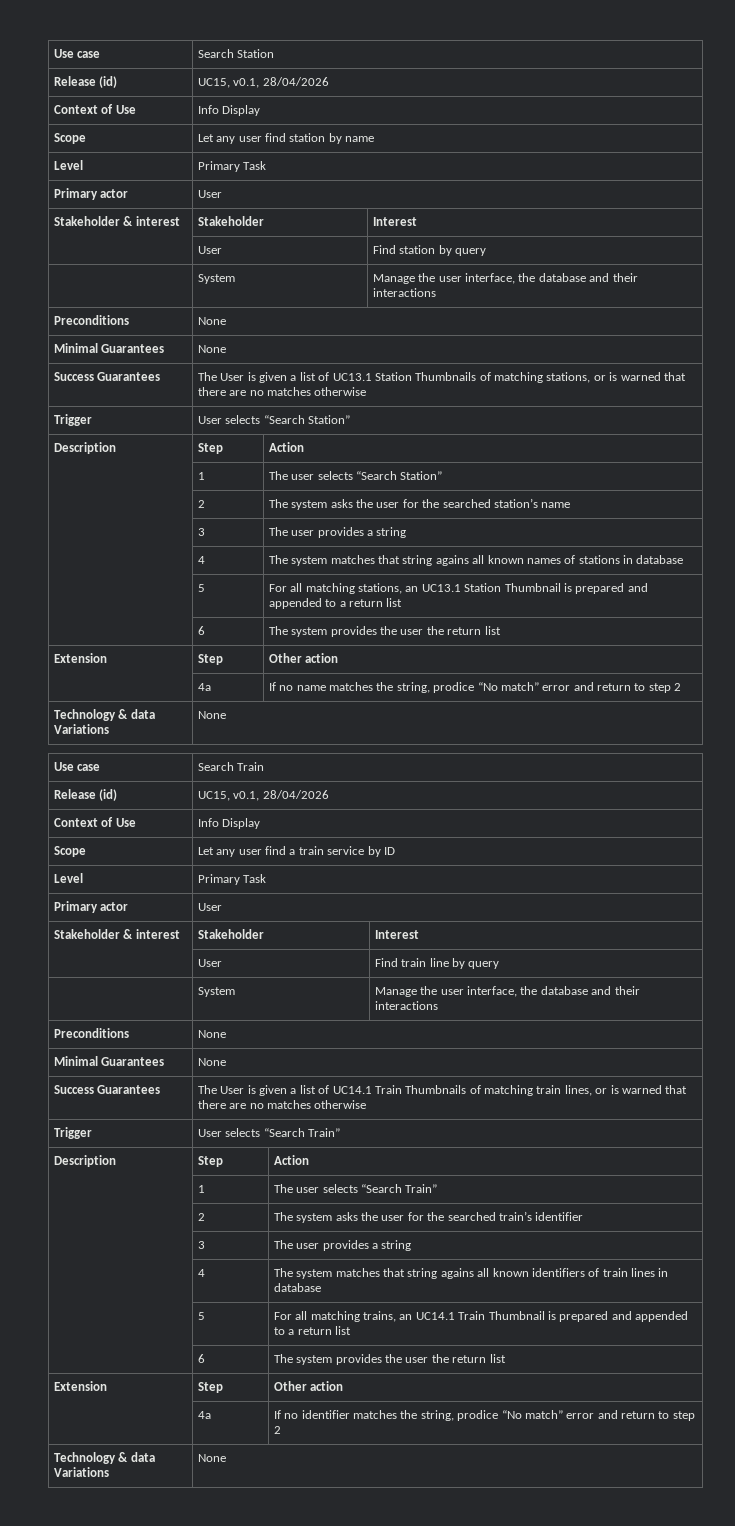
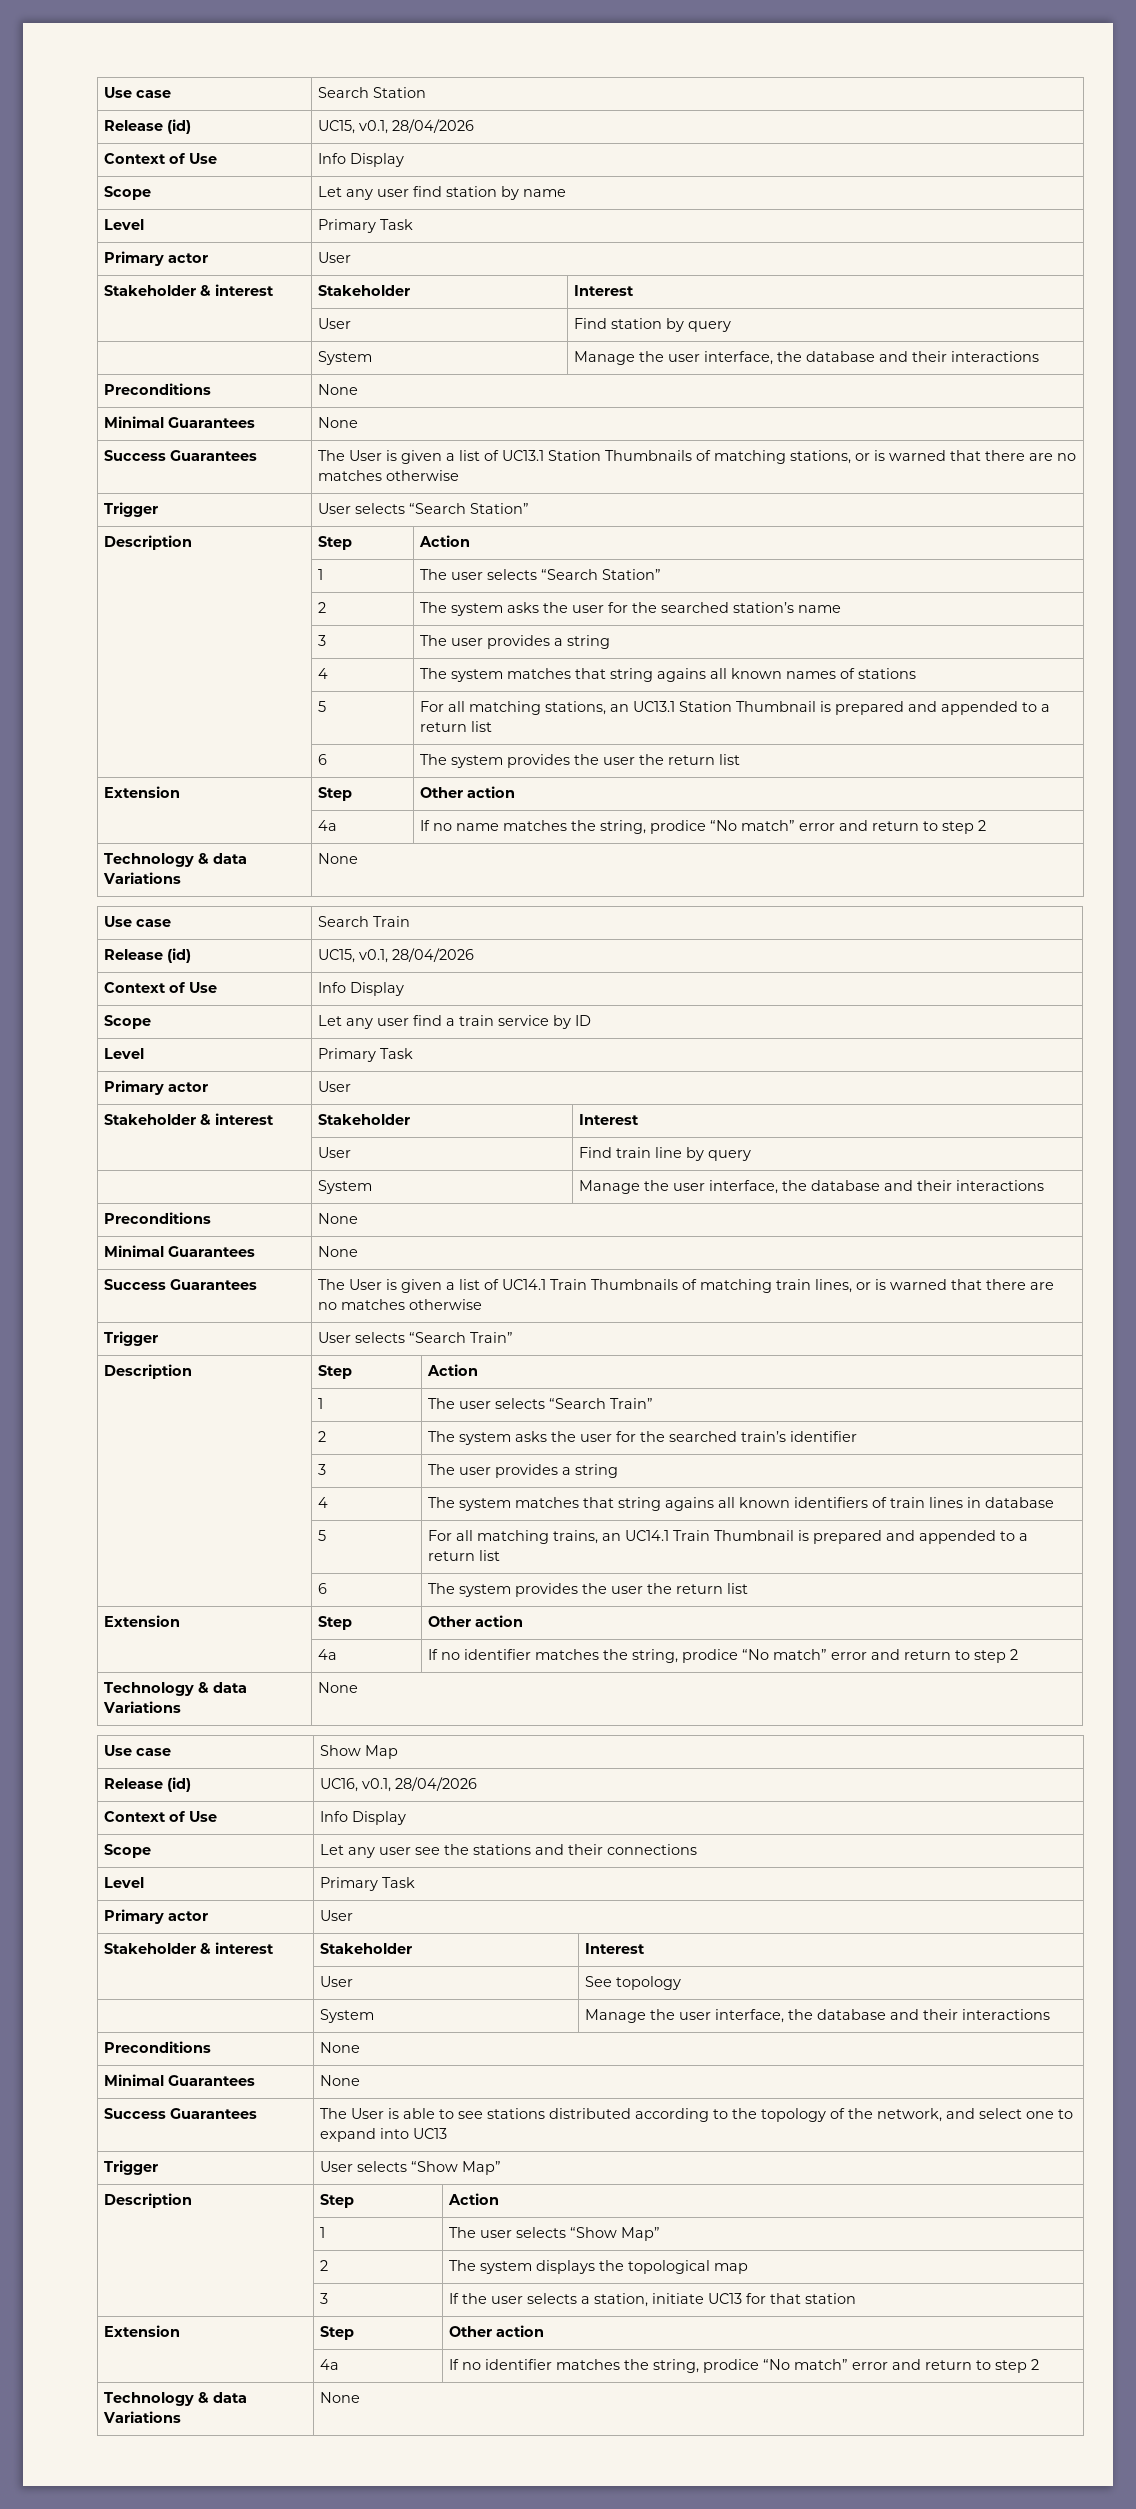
- | 4 | The system matches that string agains all known names of stations in database
+ | 4 | The system matches that string agains all known names of stations
+ Use case | Show Map
+ Release (id) | UC16, v0.1, 28/04/2026
+ Context of Use | Info Display
+ Scope | Let any user see the stations and their connections
+ Level | Primary Task
+ Primary actor | User
+ Stakeholder & interest | Stakeholder | Interest
+ | User | See topology
+ | System | Manage the user interface, the database and their interactions
+ Preconditions | None
+ Minimal Guarantees | None
+ Success Guarantees | The User is able to see stations distributed according to the topology of the network, and select one to expand into UC13
+ Trigger | User selects “Show Map”
+ Description | Step | Action
+ | 1 | The user selects “Show Map”
+ | 2 | The system displays the topological map
+ | 3 | If the user selects a station, initiate UC13 for that station
+ Extension | Step | Other action
+ | 4a | If no identifier matches the string, prodice “No match” error and return to step 2
+ Technology & data Variations | None

